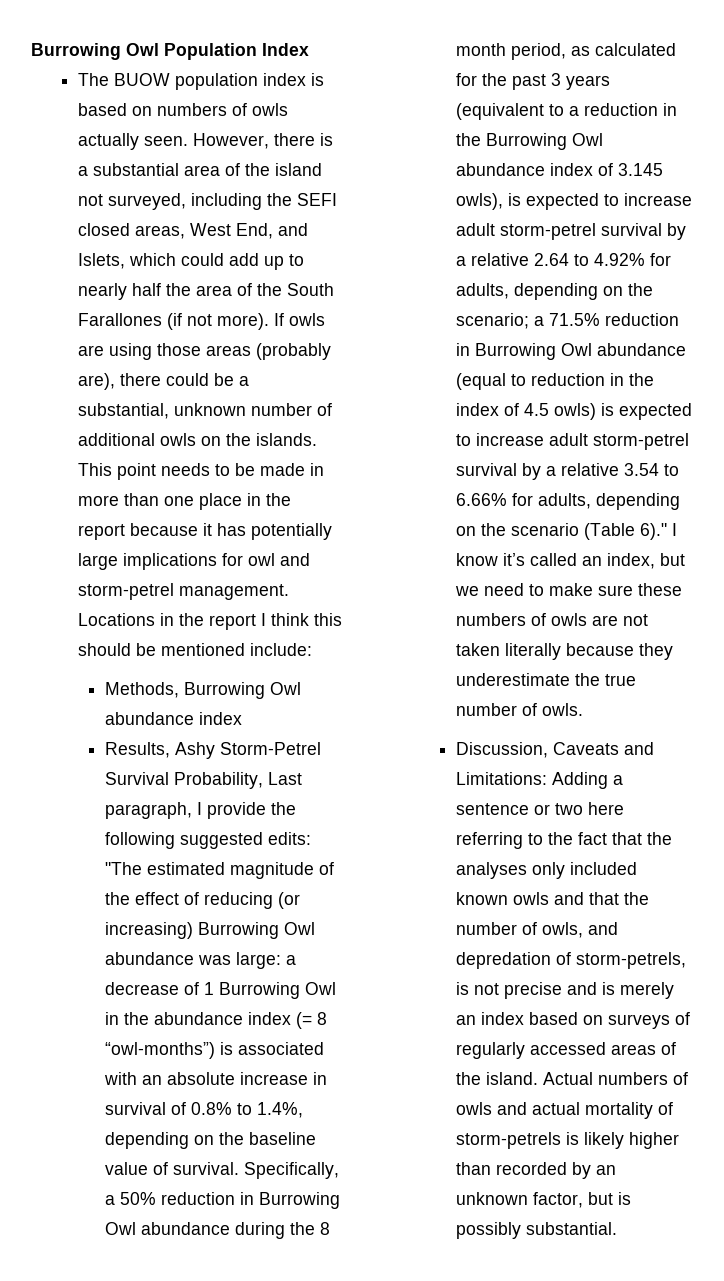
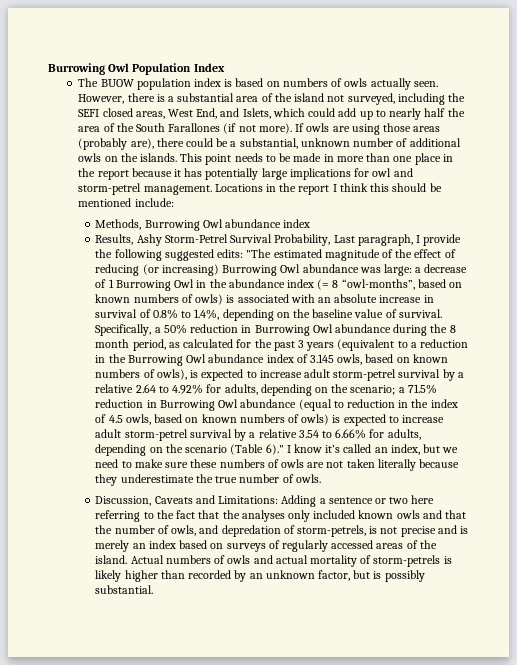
- Results, Ashy Storm-Petrel Survival Probability, Last paragraph, I provide the following suggested edits: "The estimated magnitude of the effect of reducing (or increasing) Burrowing Owl abundance was large: a decrease of 1 Burrowing Owl in the abundance index (= 8 “owl-months”) is associated with an absolute increase in survival of 0.8% to 1.4%, depending on the baseline value of survival.
+ Results, Ashy Storm-Petrel Survival Probability, Last paragraph, I provide the following suggested edits: "The estimated magnitude of the effect of reducing (or increasing) Burrowing Owl abundance was large: a decrease of 1 Burrowing Owl in the abundance index (= 8 “owl-months”, based on known numbers of owls) is associated with an absolute increase in survival of 0.8% to 1.4%, depending on the baseline value of survival.
- Specifically, a 50% reduction in Burrowing Owl abundance during the 8 month period, as calculated for the past 3 years (equivalent to a reduction in the Burrowing Owl abundance index of 3.145 owls), is expected to increase adult storm-petrel survival by a relative 2.64 to 4.92% for adults, depending on the scenario;
+ Specifically, a 50% reduction in Burrowing Owl abundance during the 8 month period, as calculated for the past 3 years (equivalent to a reduction in the Burrowing Owl abundance index of 3.145 owls, based on known numbers of owls), is expected to increase adult storm-petrel survival by a relative 2.64 to 4.92% for adults, depending on the scenario;
- a 71.5% reduction in Burrowing Owl abundance (equal to reduction in the index of 4.5 owls) is expected to increase adult storm-petrel survival by a relative 3.54 to 6.66% for adults, depending on the scenario (Table 6)."
+ a 71.5% reduction in Burrowing Owl abundance (equal to reduction in the index of 4.5 owls, based on known numbers of owls) is expected to increase adult storm-petrel survival by a relative 3.54 to 6.66% for adults, depending on the scenario (Table 6)."

